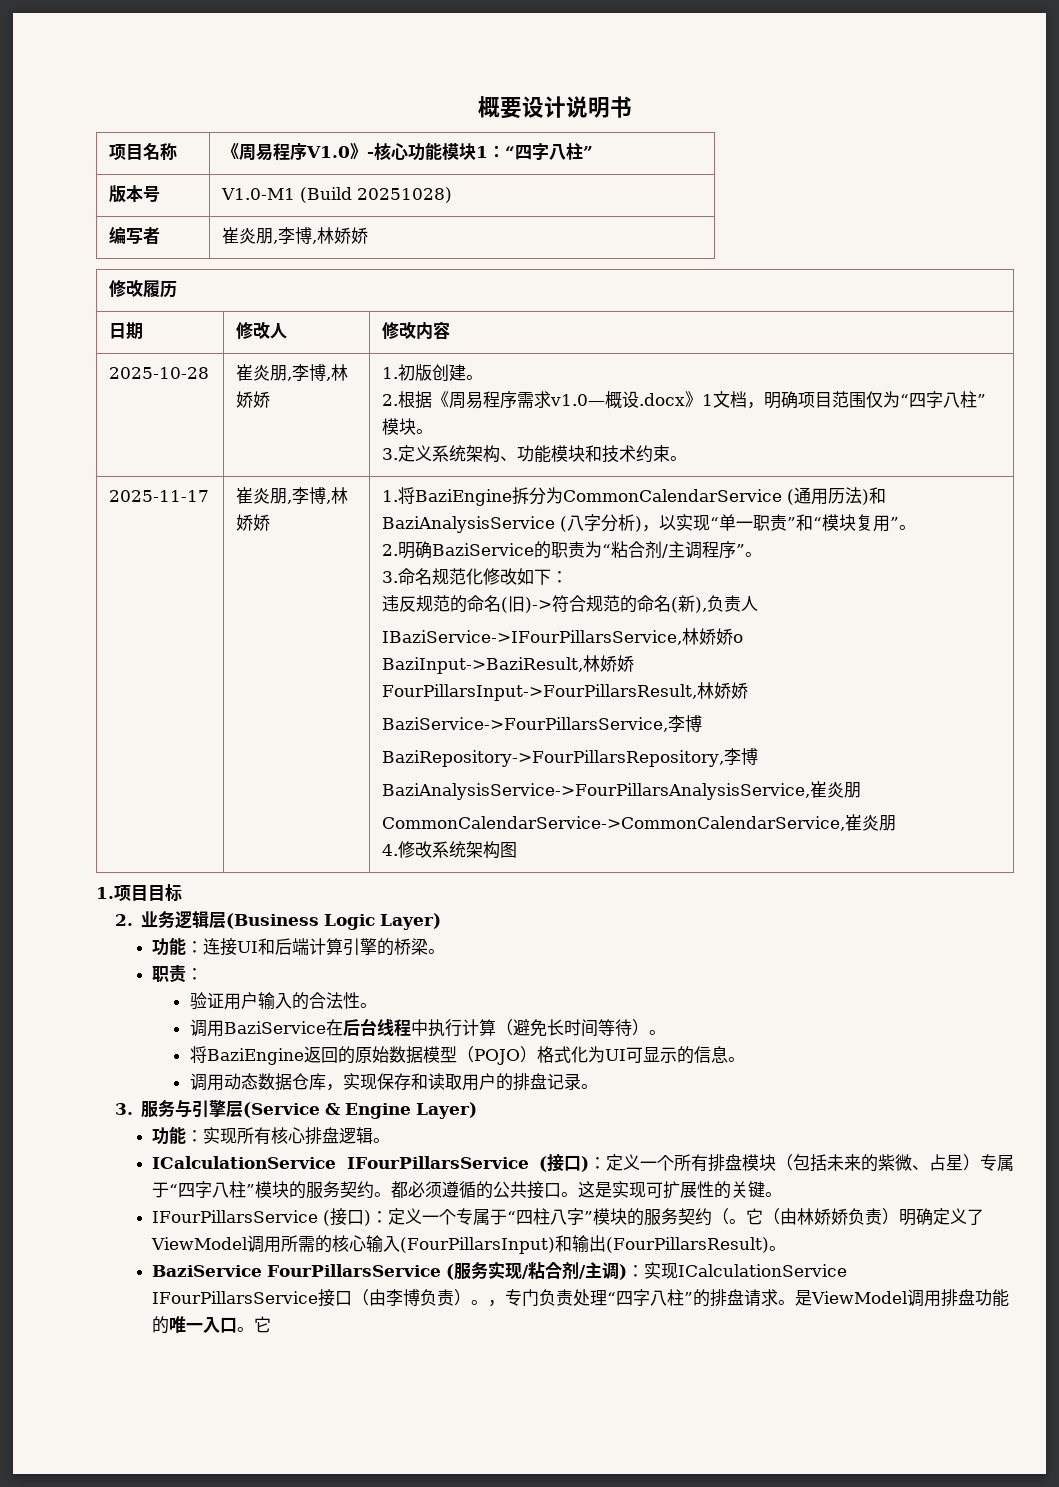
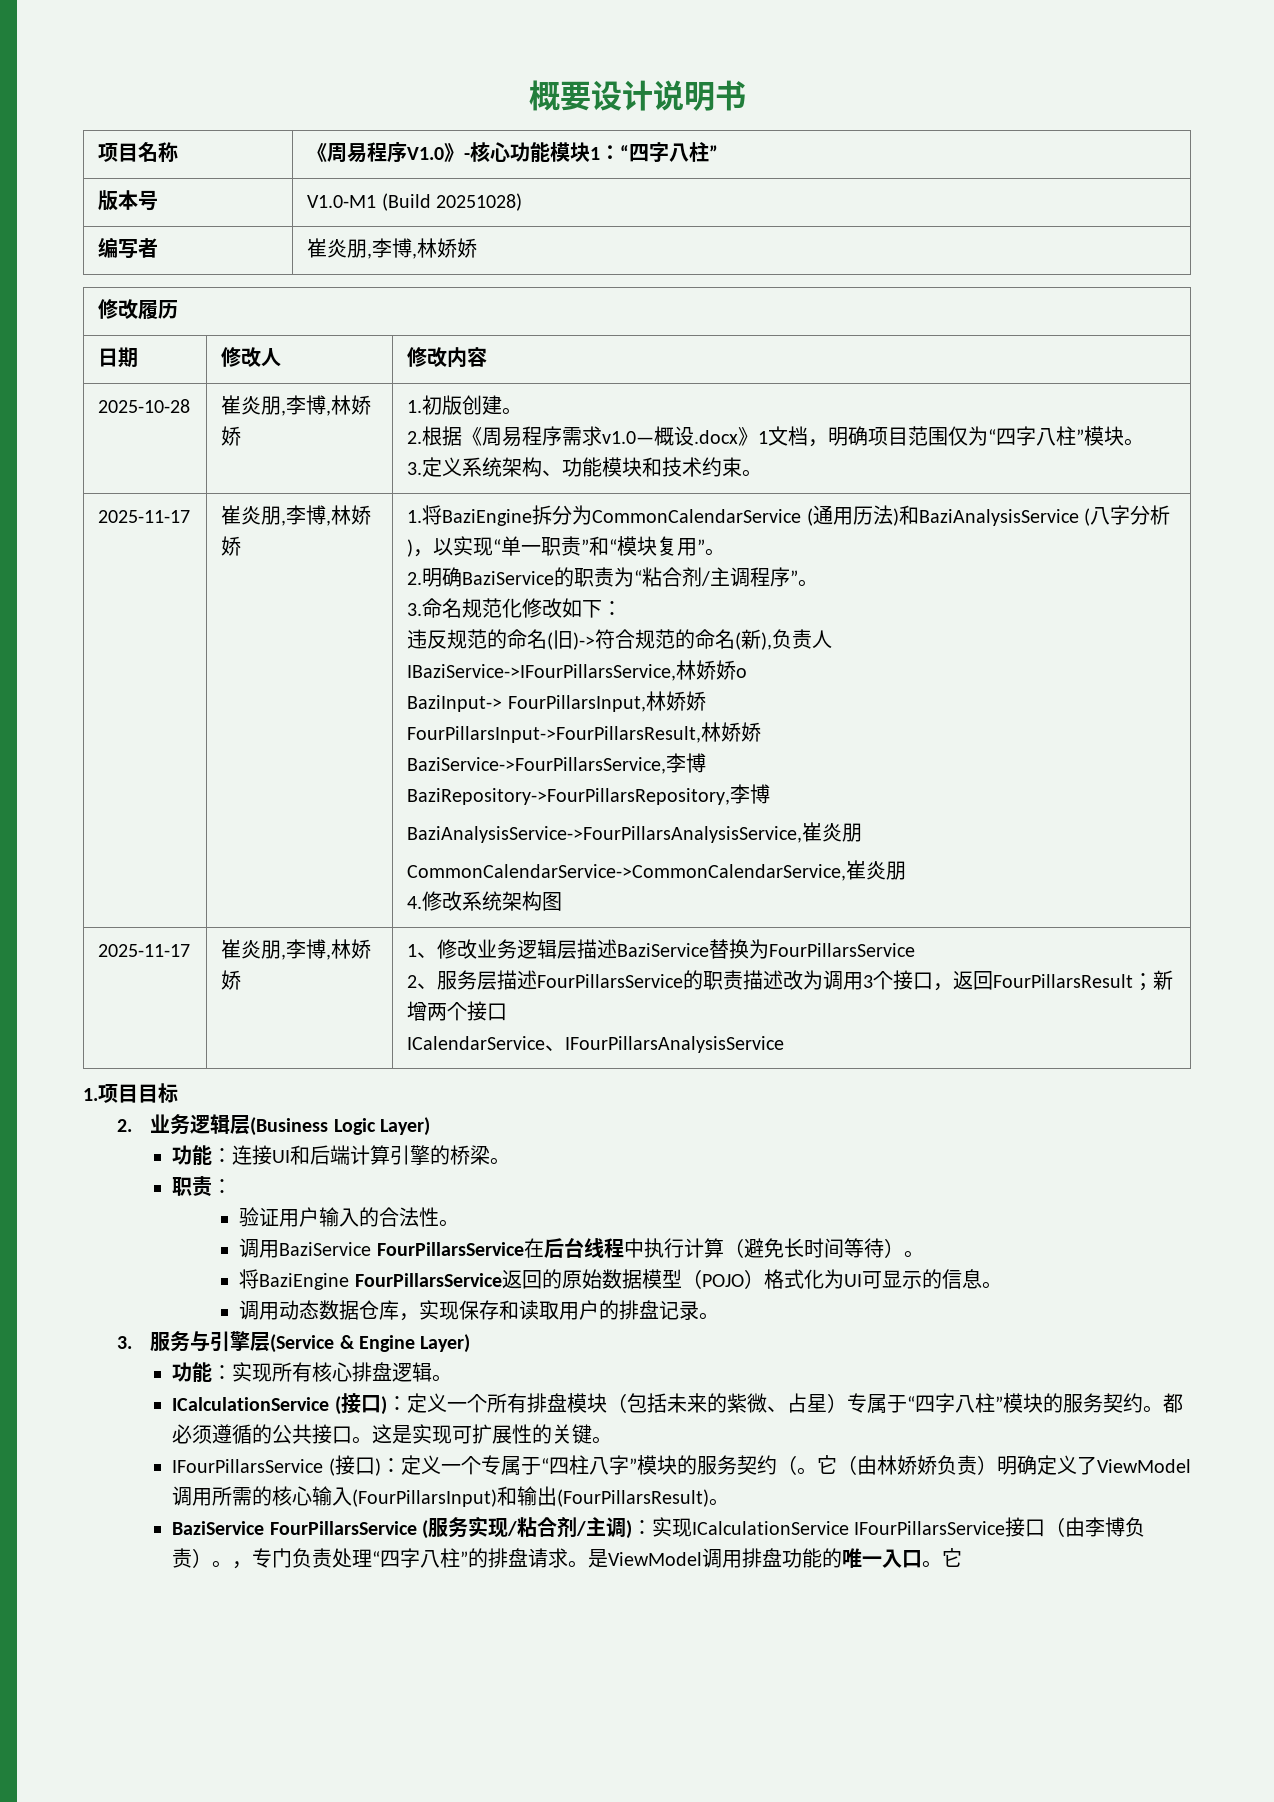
- BaziInput->BaziResult,林娇娇
+ BaziInput-> FourPillarsInput,林娇娇
+ 2025-11-17 | 崔炎朋,李博,林娇娇 | 1、修改业务逻辑层描述BaziService替换为FourPillarsService
+ 2、服务层描述FourPillarsService的职责描述改为调用3个接口，返回FourPillarsResult；新增两个接口
+ ICalendarService、IFourPillarsAnalysisService
- 调用BaziService在后台线程中执行计算（避免长时间等待）。
+ 调用BaziService FourPillarsService在后台线程中执行计算（避免长时间等待）。
- 将BaziEngine返回的原始数据模型（POJO）格式化为UI可显示的信息。
+ 将BaziEngine FourPillarsService返回的原始数据模型（POJO）格式化为UI可显示的信息。
- ICalculationService IFourPillarsService (接口)：定义一个所有排盘模块（包括未来的紫微、占星）专属于“四字八柱”模块的服务契约。
+ ICalculationService (接口)：定义一个所有排盘模块（包括未来的紫微、占星）专属于“四字八柱”模块的服务契约。

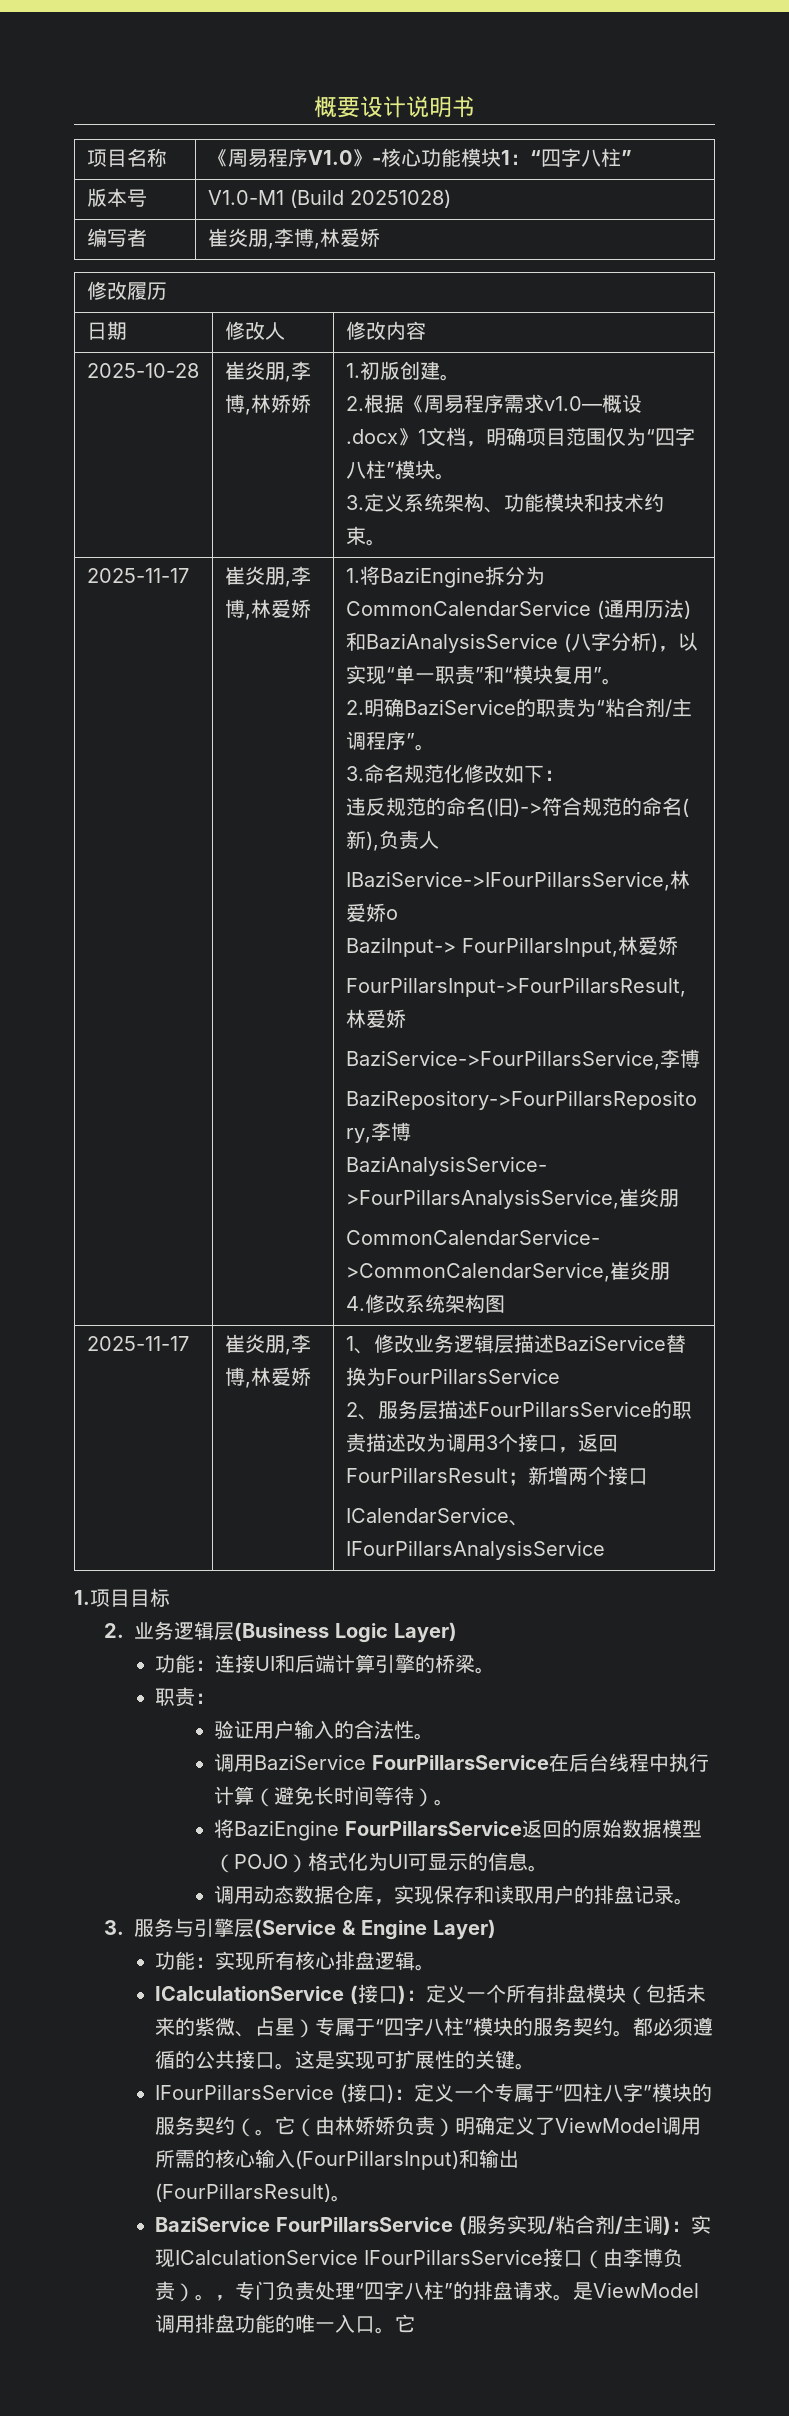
- 编写者 | 崔炎朋,李博,林娇娇
+ 编写者 | 崔炎朋,李博,林爱娇
  3.定义系统架构、功能模块和技术约束。
- 2025-11-17 | 崔炎朋,李博,林娇娇
+ 2025-11-17 | 崔炎朋,李博,林爱娇
- IBaziService->IFourPillarsService,林娇娇o
+ IBaziService->IFourPillarsService,林爱娇o
- BaziInput-> FourPillarsInput,林娇娇
+ BaziInput-> FourPillarsInput,林爱娇
- FourPillarsInput->FourPillarsResult,林娇娇
+ FourPillarsInput->FourPillarsResult,林爱娇
- 2025-11-17 | 崔炎朋,李博,林娇娇 | 1、修改业务逻辑层描述BaziService替换为FourPillarsService
+ 2025-11-17 | 崔炎朋,李博,林爱娇 | 1、修改业务逻辑层描述BaziService替换为FourPillarsService

